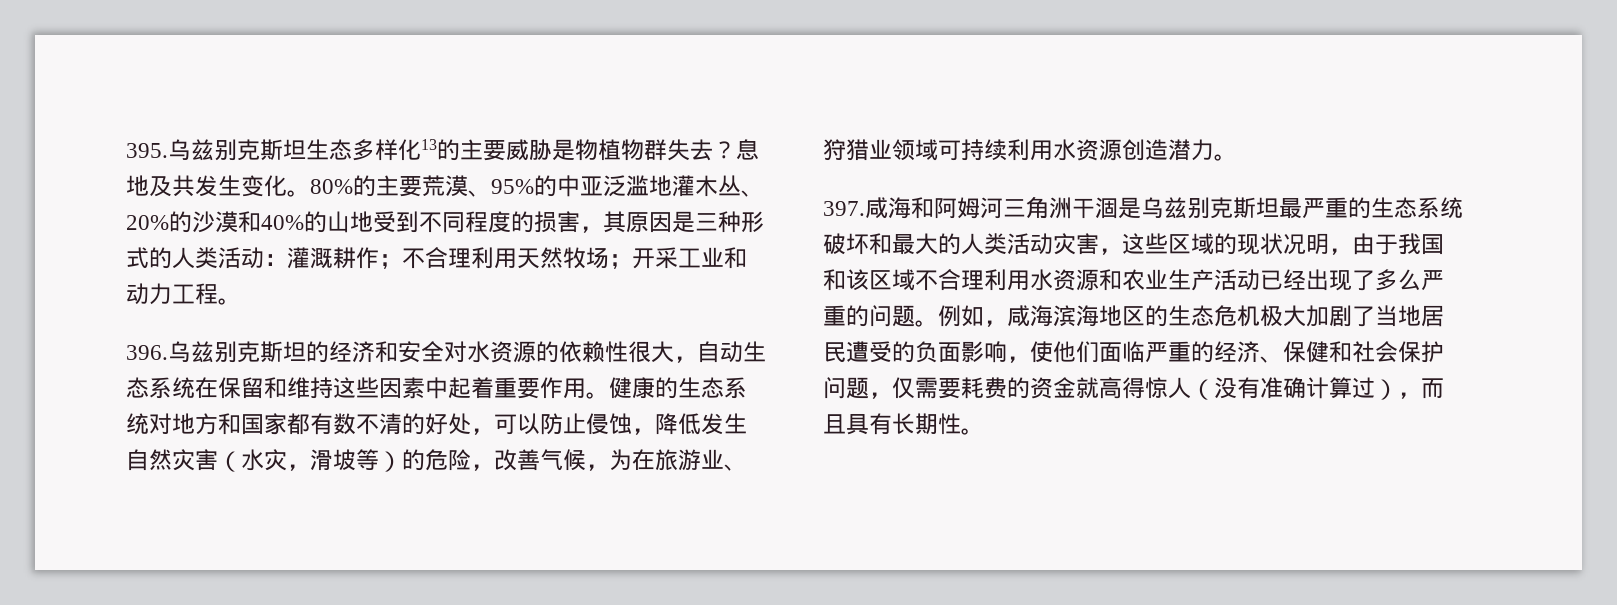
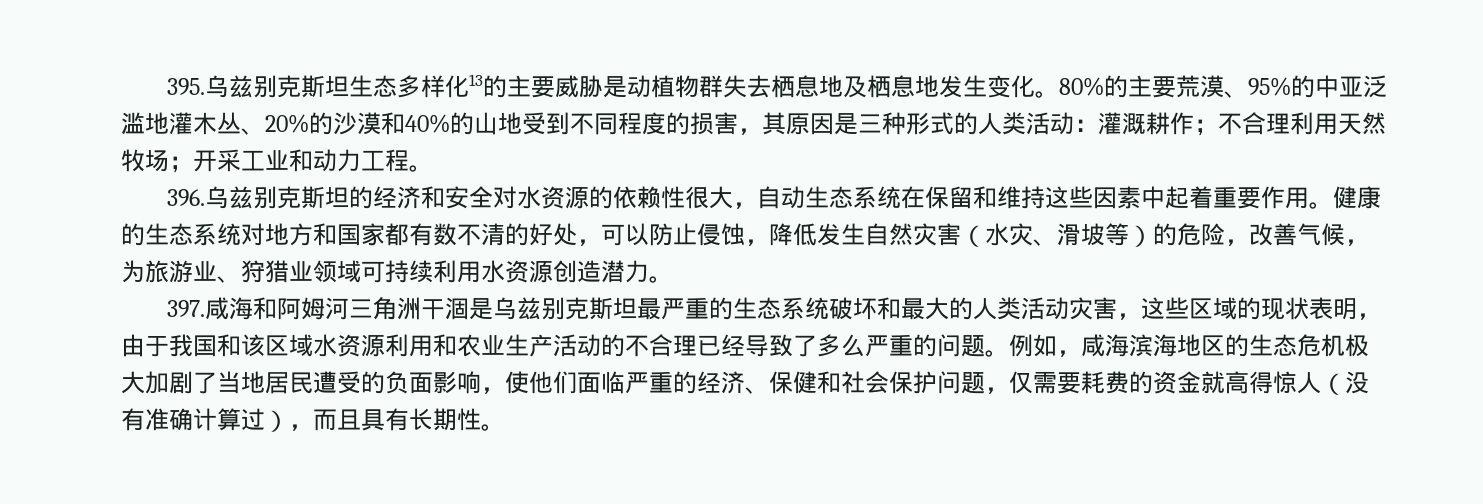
- 395.乌兹别克斯坦生态多样化13的主要威胁是物植物群失去？息地及共发生变化。
+ 395.乌兹别克斯坦生态多样化13的主要威胁是动植物群失去栖息地及栖息地发生变化。
- 健康的生态系统对地方和国家都有数不清的好处，可以防止侵蚀，降低发生自然灾害（水灾，滑坡等）的危险，改善气候，为在旅游业、狩猎业领域可持续利用水资源创造潜力。
+ 健康的生态系统对地方和国家都有数不清的好处，可以防止侵蚀，降低发生自然灾害（水灾、滑坡等）的危险，改善气候，为旅游业、狩猎业领域可持续利用水资源创造潜力。
- 397.咸海和阿姆河三角洲干涸是乌兹别克斯坦最严重的生态系统破坏和最大的人类活动灾害，这些区域的现状况明，由于我国和该区域不合理利用水资源和农业生产活动已经出现了多么严重的问题。
+ 397.咸海和阿姆河三角洲干涸是乌兹别克斯坦最严重的生态系统破坏和最大的人类活动灾害，这些区域的现状表明，由于我国和该区域水资源利用和农业生产活动的不合理已经导致了多么严重的问题。

